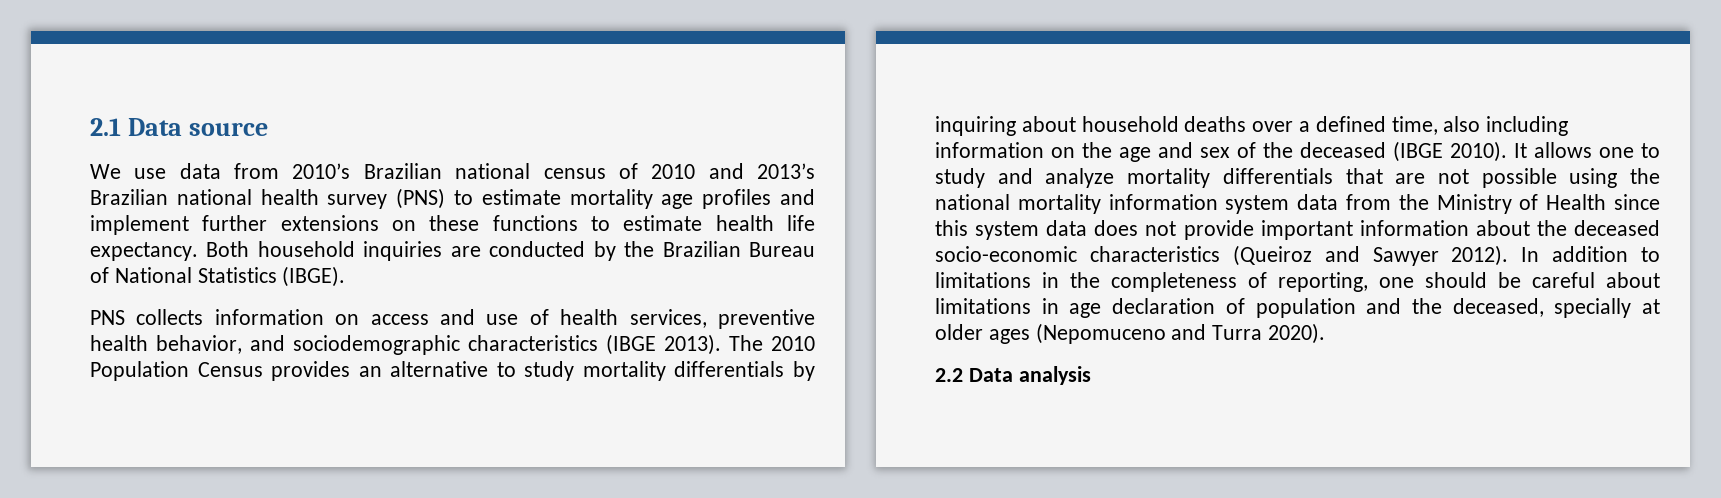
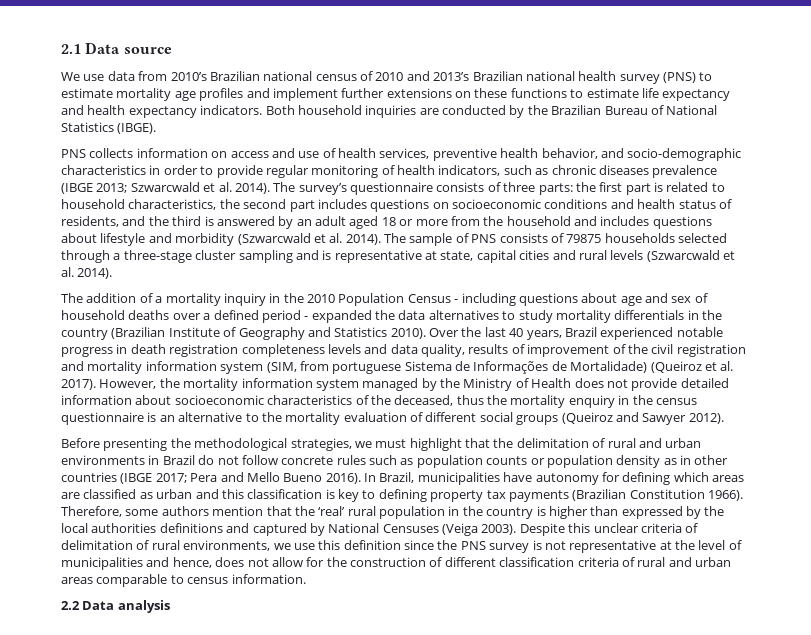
- We use data from 2010’s Brazilian national census of 2010 and 2013’s Brazilian national health survey (PNS) to estimate mortality age profiles and implement further extensions on these functions to estimate health life expectancy.
+ We use data from 2010’s Brazilian national census of 2010 and 2013’s Brazilian national health survey (PNS) to estimate mortality age profiles and implement further extensions on these functions to estimate life expectancy and health expectancy indicators.
- PNS collects information on access and use of health services, preventive health behavior, and sociodemographic characteristics (IBGE 2013). The 2010 Population Census provides an alternative to study mortality differentials by inquiring about household deaths over a defined time, also including information on the age and sex of the deceased (IBGE 2010). It allows one to study and analyze mortality differentials that are not possible using the national mortality information system data from the Ministry of Health since this system data does not provide important information about the deceased socio-economic characteristics (Queiroz and Sawyer 2012). In addition to limitations in the completeness of reporting, one should be careful about limitations in age declaration of population and the deceased, specially at older ages (Nepomuceno and Turra 2020).
+ PNS collects information on access and use of health services, preventive health behavior, and socio-demographic characteristics in order to provide regular monitoring of health indicators, such as chronic diseases prevalence (IBGE 2013; Szwarcwald et al. 2014). The survey’s questionnaire consists of three parts: the first part is related to household characteristics, the second part includes questions on socioeconomic conditions and health status of residents, and the third is answered by an adult aged 18 or more from the household and includes questions about lifestyle and morbidity (Szwarcwald et al. 2014). The sample of PNS consists of 79875 households selected through a three-stage cluster sampling and is representative at state, capital cities and rural levels (Szwarcwald et al. 2014).
+ The addition of a mortality inquiry in the 2010 Population Census - including questions about age and sex of household deaths over a defined period - expanded the data alternatives to study mortality differentials in the country (Brazilian Institute of Geography and Statistics 2010). Over the last 40 years, Brazil experienced notable progress in death registration completeness levels and data quality, results of improvement of the civil registration and mortality information system (SIM, from portuguese Sistema de Informações de Mortalidade) (Queiroz et al. 2017). However, the mortality information system managed by the Ministry of Health does not provide detailed information about socioeconomic characteristics of the deceased, thus the mortality enquiry in the census questionnaire is an alternative to the mortality evaluation of different social groups (Queiroz and Sawyer 2012).
+ Before presenting the methodological strategies, we must highlight that the delimitation of rural and urban environments in Brazil do not follow concrete rules such as population counts or population density as in other countries (IBGE 2017; Pera and Mello Bueno 2016). In Brazil, municipalities have autonomy for defining which areas are classified as urban and this classification is key to defining property tax payments (Brazilian Constitution 1966). Therefore, some authors mention that the ‘real’ rural population in the country is higher than expressed by the local authorities definitions and captured by National Censuses (Veiga 2003). Despite this unclear criteria of delimitation of rural environments, we use this definition since the PNS survey is not representative at the level of municipalities and hence, does not allow for the construction of different classification criteria of rural and urban areas comparable to census information.

